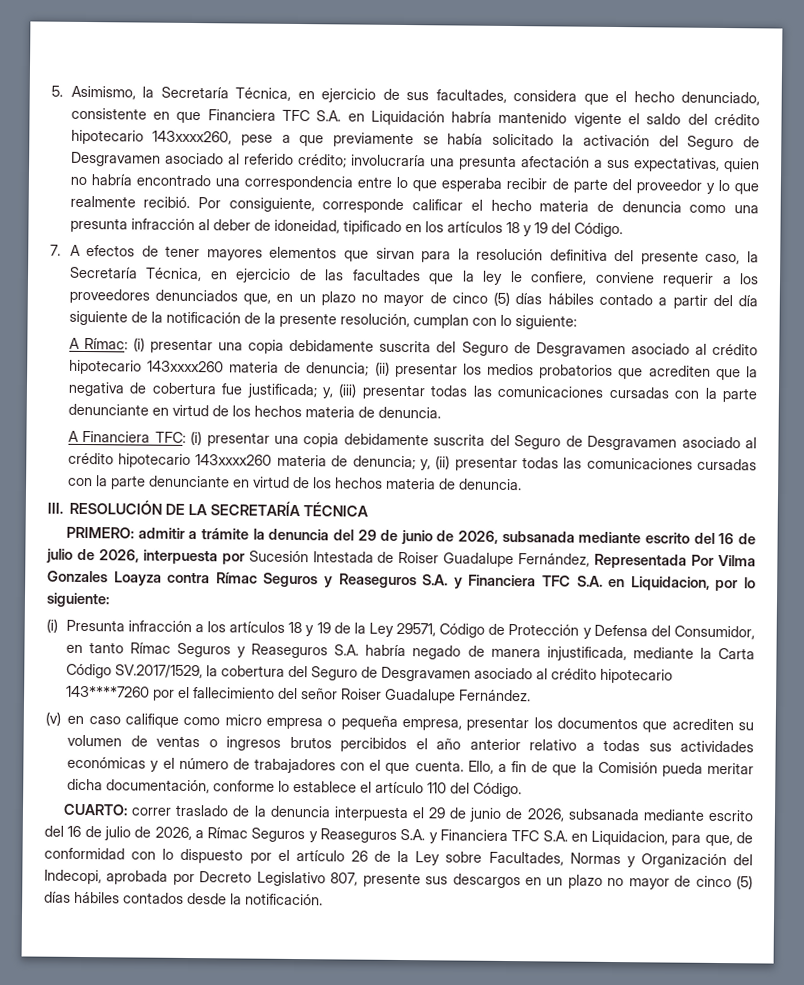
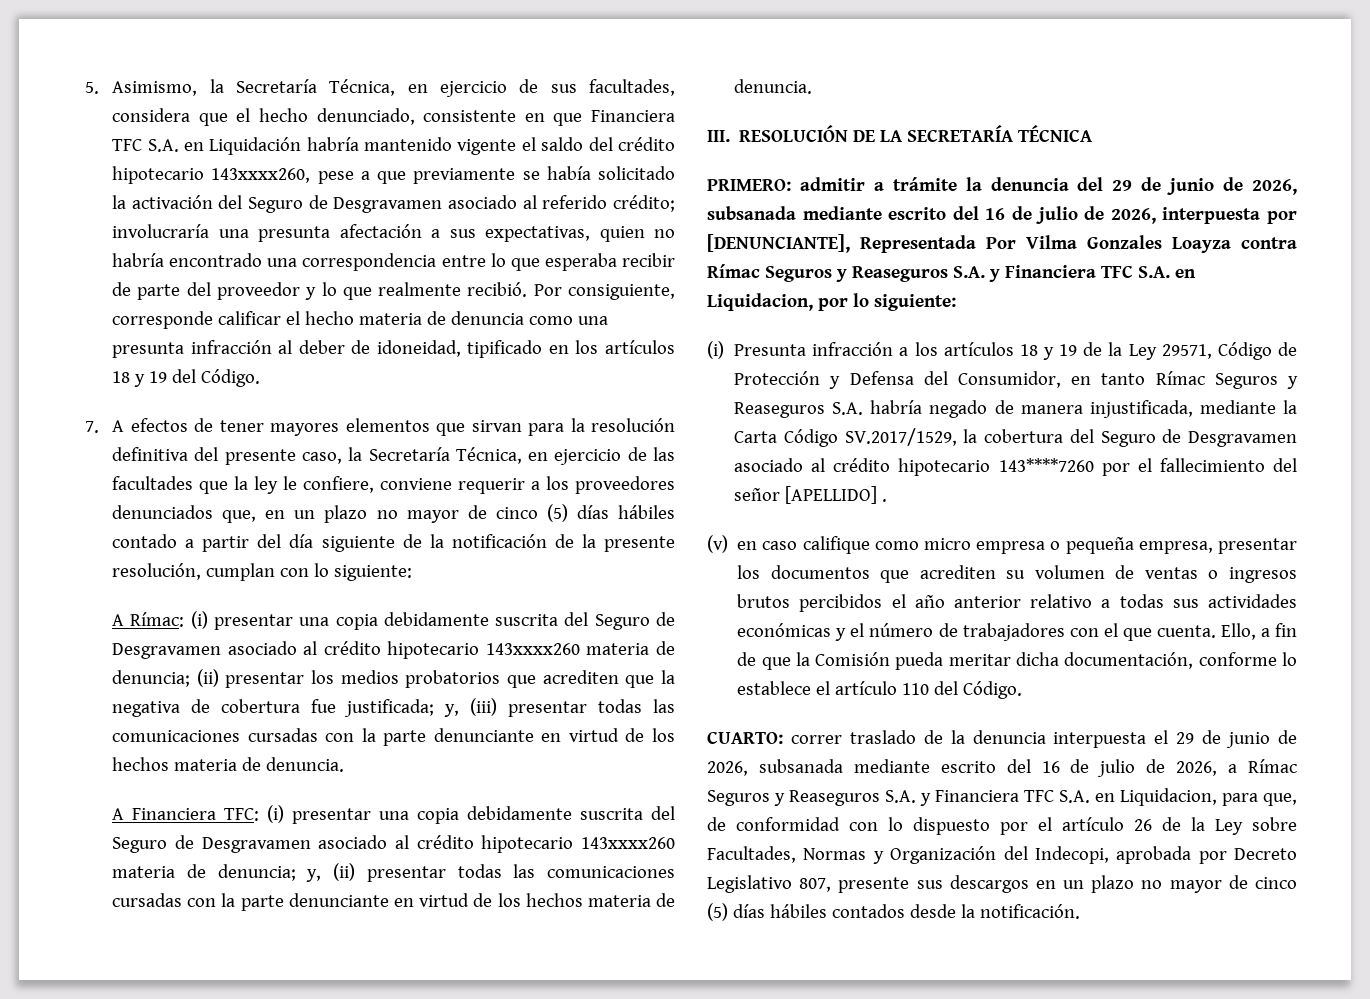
- PRIMERO: admitir a trámite la denuncia del 29 de junio de 2026, subsanada mediante escrito del 16 de julio de 2026, interpuesta por Sucesión Intestada de Roiser Guadalupe Fernández, Representada Por Vilma Gonzales Loayza contra Rímac Seguros y Reaseguros S.A. y Financiera TFC S.A. en Liquidacion, por lo siguiente:
+ PRIMERO: admitir a trámite la denuncia del 29 de junio de 2026, subsanada mediante escrito del 16 de julio de 2026, interpuesta por [DENUNCIANTE], Representada Por Vilma Gonzales Loayza contra Rímac Seguros y Reaseguros S.A. y Financiera TFC S.A. en Liquidacion, por lo siguiente:
- (i) Presunta infracción a los artículos 18 y 19 de la Ley 29571, Código de Protección y Defensa del Consumidor, en tanto Rímac Seguros y Reaseguros S.A. habría negado de manera injustificada, mediante la Carta Código SV.2017/1529, la cobertura del Seguro de Desgravamen asociado al crédito hipotecario 143****7260 por el fallecimiento del señor Roiser Guadalupe Fernández.
+ (i) Presunta infracción a los artículos 18 y 19 de la Ley 29571, Código de Protección y Defensa del Consumidor, en tanto Rímac Seguros y Reaseguros S.A. habría negado de manera injustificada, mediante la Carta Código SV.2017/1529, la cobertura del Seguro de Desgravamen asociado al crédito hipotecario 143****7260 por el fallecimiento del señor [APELLIDO] .

